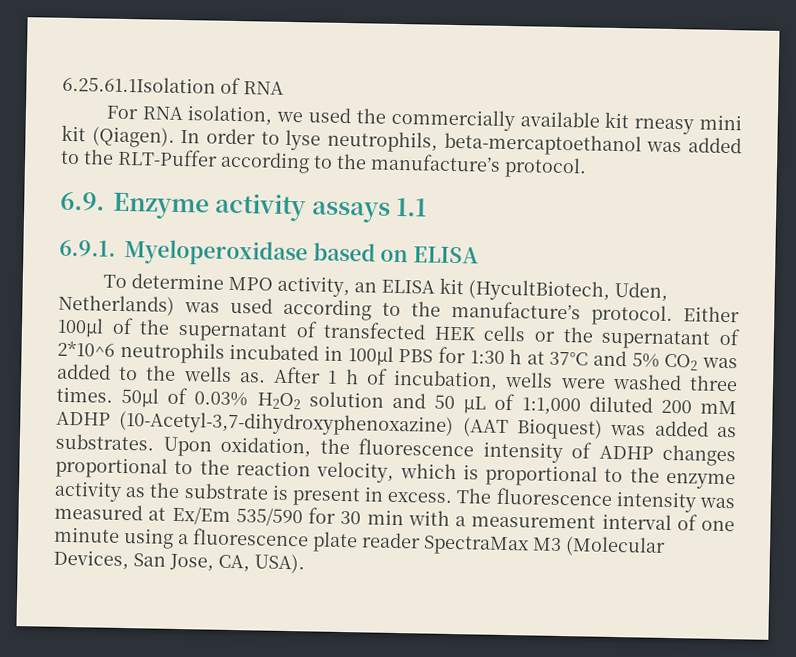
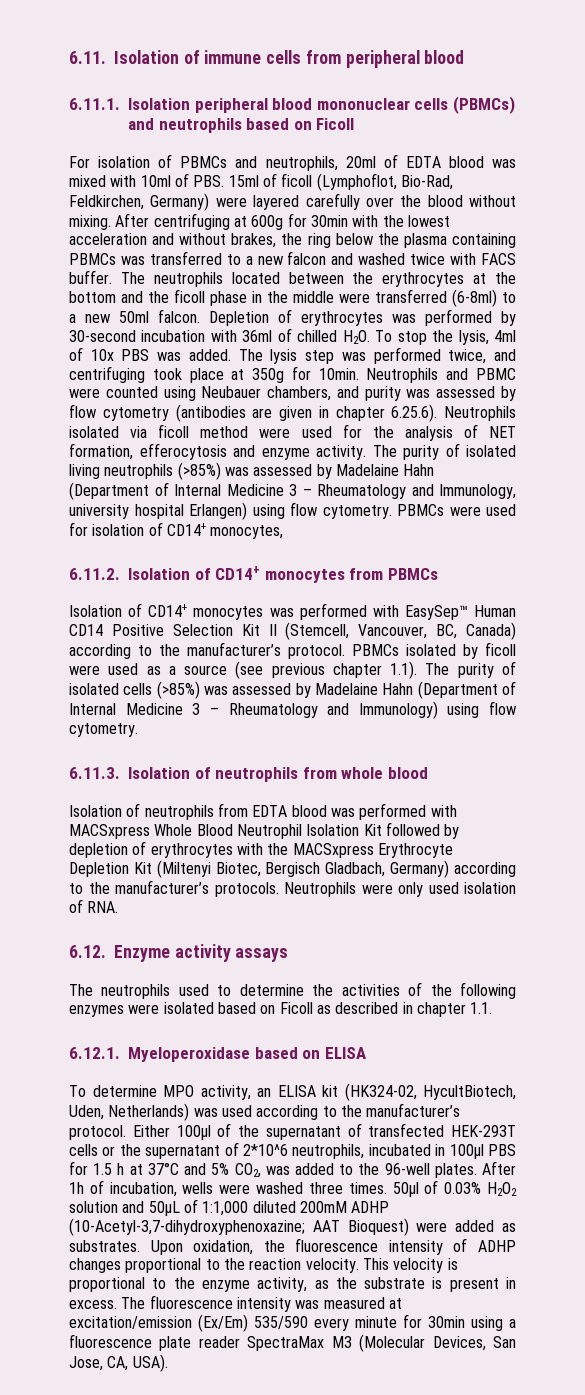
- 6.25.61.1Isolation of RNA
- For RNA isolation, we used the commercially available kit rneasy mini kit (Qiagen). In order to lyse neutrophils, beta-mercaptoethanol was added to the RLT-Puffer according to the manufacture’s protocol.
- 6.9. Enzyme activity assays 1.1
- 6.9.1. Myeloperoxidase based on ELISA
+ 6.11. Isolation of immune cells from peripheral blood
+ 6.11.1. Isolation peripheral blood mononuclear cells (PBMCs) and neutrophils based on Ficoll
+ For isolation of PBMCs and neutrophils, 20ml of EDTA blood was mixed with 10ml of PBS. 15ml of ficoll (Lymphoflot, Bio-Rad, Feldkirchen, Germany) were layered carefully over the blood without mixing. After centrifuging at 600g for 30min with the lowest acceleration and without brakes, the ring below the plasma containing PBMCs was transferred to a new falcon and washed twice with FACS buffer. The neutrophils located between the erythrocytes at the bottom and the ficoll phase in the middle were transferred (6-8ml) to a new 50ml falcon. Depletion of erythrocytes was performed by 30-second incubation with 36ml of chilled H2O. To stop the lysis, 4ml of 10x PBS was added. The lysis step was performed twice, and centrifuging took place at 350g for 10min. Neutrophils and PBMC were counted using Neubauer chambers, and purity was assessed by flow cytometry (antibodies are given in chapter 6.25.6). Neutrophils isolated via ficoll method were used for the analysis of NET formation, efferocytosis and enzyme activity. The purity of isolated living neutrophils (>85%) was assessed by Madelaine Hahn (Department of Internal Medicine 3 – Rheumatology and Immunology, university hospital Erlangen) using flow cytometry. PBMCs were used for isolation of CD14+ monocytes,
+ 6.11.2. Isolation of CD14+ monocytes from PBMCs
+ Isolation of CD14+ monocytes was performed with EasySep™ Human CD14 Positive Selection Kit II (Stemcell, Vancouver, BC, Canada) according to the manufacturer’s protocol. PBMCs isolated by ficoll were used as a source (see previous chapter 1.1). The purity of isolated cells (>85%) was assessed by Madelaine Hahn (Department of Internal Medicine 3 – Rheumatology and Immunology) using flow cytometry.
+ 6.11.3. Isolation of neutrophils from whole blood
+ Isolation of neutrophils from EDTA blood was performed with MACSxpress Whole Blood Neutrophil Isolation Kit followed by depletion of erythrocytes with the MACSxpress Erythrocyte Depletion Kit (Miltenyi Biotec, Bergisch Gladbach, Germany) according to the manufacturer’s protocols. Neutrophils were only used isolation of RNA.
+ 6.12. Enzyme activity assays
+ The neutrophils used to determine the activities of the following enzymes were isolated based on Ficoll as described in chapter 1.1.
+ 6.12.1. Myeloperoxidase based on ELISA
- To determine MPO activity, an ELISA kit (HycultBiotech, Uden, Netherlands) was used according to the manufacture’s protocol.
+ To determine MPO activity, an ELISA kit (HK324-02, HycultBiotech, Uden, Netherlands) was used according to the manufacturer’s protocol.
- Either 100µl of the supernatant of transfected HEK cells or the supernatant of 2*10^6 neutrophils incubated in 100µl PBS for 1:30 h at 37°C and 5% CO2 was added to the wells as. After 1 h of incubation, wells were washed three times.
+ Either 100µl of the supernatant of transfected HEK-293T cells or the supernatant of 2*10^6 neutrophils, incubated in 100µl PBS for 1.5 h at 37°C and 5% CO2, was added to the 96-well plates. After 1h of incubation, wells were washed three times.
- 50µl of 0.03% H2O2 solution and 50 µL of 1:1,000 diluted 200 mM ADHP (10-Acetyl-3,7-dihydroxyphenoxazine) (AAT Bioquest) was added as substrates.
+ 50µl of 0.03% H2O2 solution and 50µL of 1:1,000 diluted 200mM ADHP (10-Acetyl-3,7-dihydroxyphenoxazine; AAT Bioquest) were added as substrates.
- Upon oxidation, the fluorescence intensity of ADHP changes proportional to the reaction velocity, which is proportional to the enzyme activity as the substrate is present in excess.
+ Upon oxidation, the fluorescence intensity of ADHP changes proportional to the reaction velocity. This velocity is proportional to the enzyme activity, as the substrate is present in excess.
- The fluorescence intensity was measured at Ex/Em 535/590 for 30 min with a measurement interval of one minute using a fluorescence plate reader SpectraMax M3 (Molecular Devices, San Jose, CA, USA).
+ The fluorescence intensity was measured at excitation/emission (Ex/Em) 535/590 every minute for 30min using a fluorescence plate reader SpectraMax M3 (Molecular Devices, San Jose, CA, USA).

